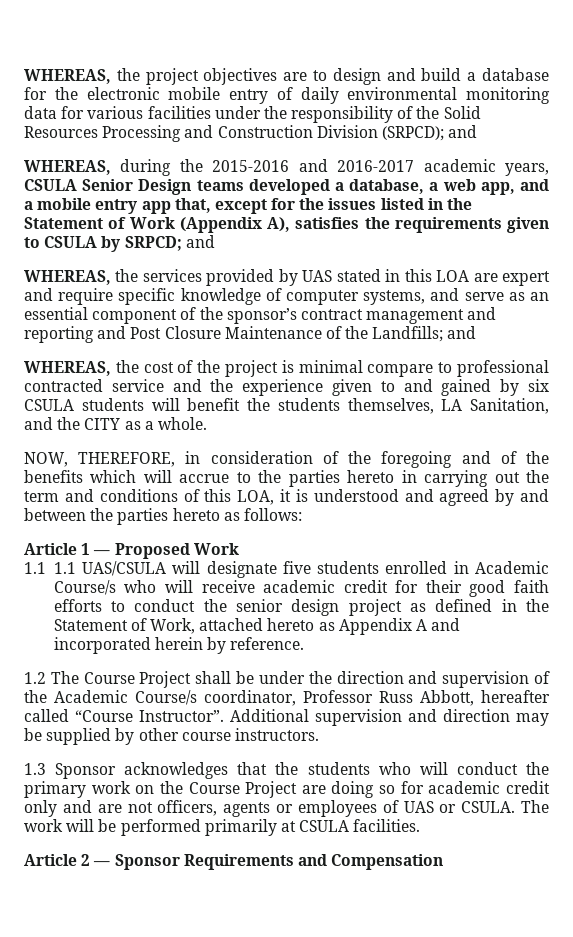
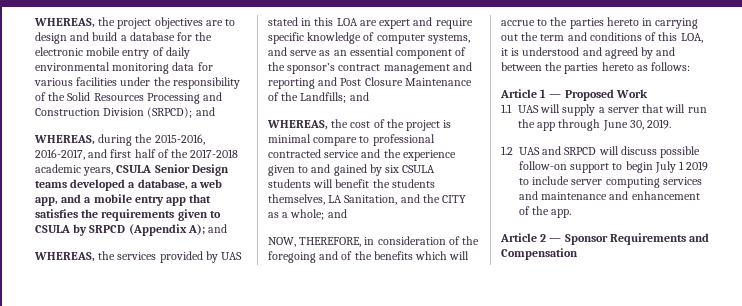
- WHEREAS, during the 2015-2016 and 2016-2017 academic years, CSULA Senior Design teams developed a database, a web app, and a mobile entry app that, except for the issues listed in the Statement of Work (Appendix A), satisfies the requirements given to CSULA by SRPCD; and
+ WHEREAS, during the 2015-2016, 2016-2017, and first half of the 2017-2018 academic years, CSULA Senior Design teams developed a database, a web app, and a mobile entry app that satisfies the requirements given to CSULA by SRPCD (Appendix A); and
- WHEREAS, the cost of the project is minimal compare to professional contracted service and the experience given to and gained by six CSULA students will benefit the students themselves, LA Sanitation, and the CITY as a whole.
+ WHEREAS, the cost of the project is minimal compare to professional contracted service and the experience given to and gained by six CSULA students will benefit the students themselves, LA Sanitation, and the CITY as a whole; and
- 1.1 1.1 UAS/CSULA will designate five students enrolled in Academic Course/s who will receive academic credit for their good faith efforts to conduct the senior design project as defined in the Statement of Work, attached hereto as Appendix A and incorporated herein by reference.
- 1.2 The Course Project shall be under the direction and supervision of the Academic Course/s coordinator, Professor Russ Abbott, hereafter called “Course Instructor”. Additional supervision and direction may be supplied by other course instructors.
- 1.3 Sponsor acknowledges that the students who will conduct the primary work on the Course Project are doing so for academic credit only and are not officers, agents or employees of UAS or CSULA. The work will be performed primarily at CSULA facilities.
+ 1.1 UAS will supply a server that will run the app through June 30, 2019.
+ 1.2 UAS and SRPCD will discuss possible follow-on support to begin July 1 2019 to include server computing services and maintenance and enhancement of the app.

